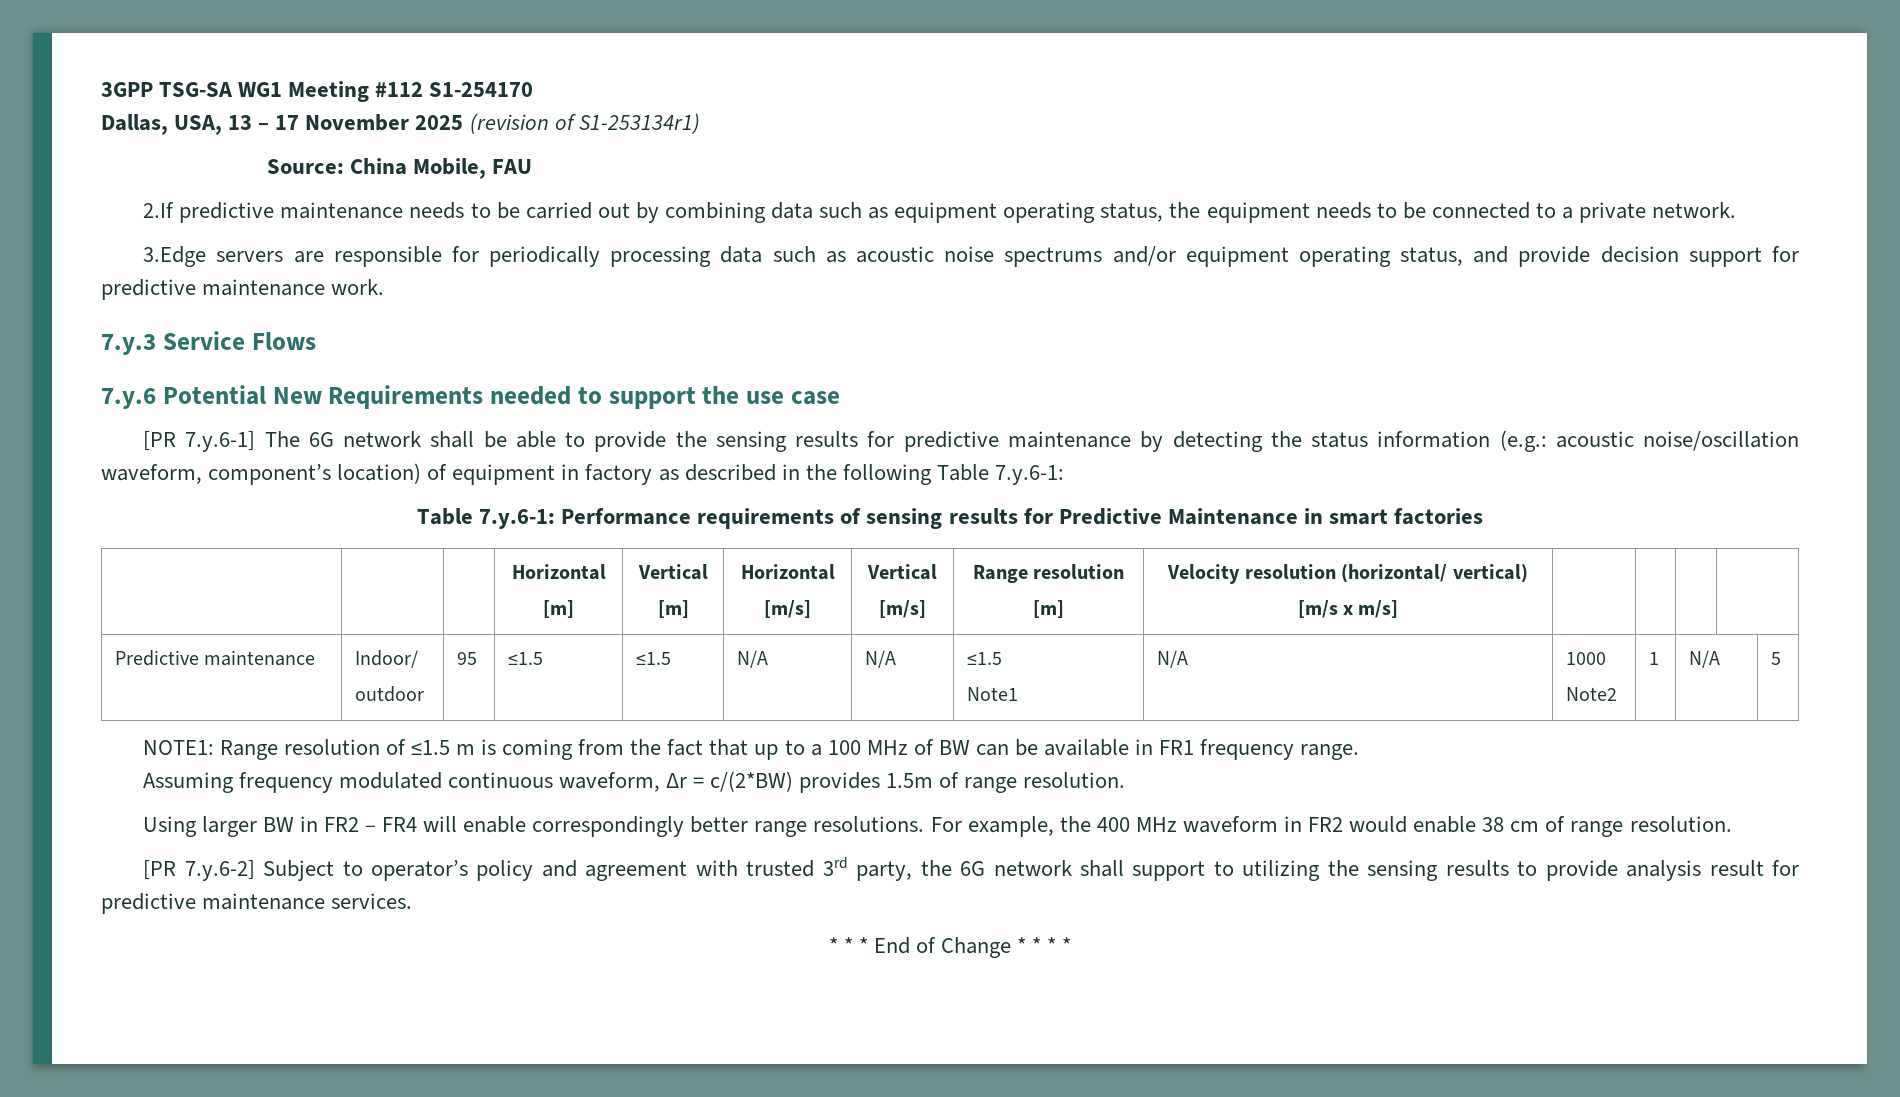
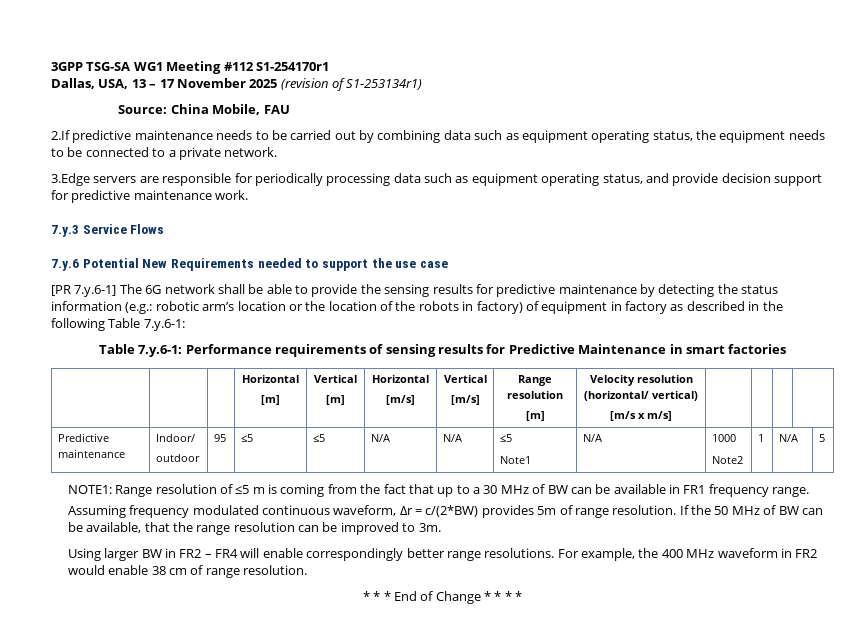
- 3GPP TSG-SA WG1 Meeting #112 S1-254170
+ 3GPP TSG-SA WG1 Meeting #112 S1-254170r1
- 3.Edge servers are responsible for periodically processing data such as acoustic noise spectrums and/or equipment operating status, and provide decision support for predictive maintenance work.
+ 3.Edge servers are responsible for periodically processing data such as equipment operating status, and provide decision support for predictive maintenance work.
- [PR 7.y.6-1] The 6G network shall be able to provide the sensing results for predictive maintenance by detecting the status information (e.g.: acoustic noise/oscillation waveform, component’s location) of equipment in factory as described in the following Table 7.y.6-1:
+ [PR 7.y.6-1] The 6G network shall be able to provide the sensing results for predictive maintenance by detecting the status information (e.g.: robotic arm’s location or the location of the robots in factory) of equipment in factory as described in the following Table 7.y.6-1:
  Predictive maintenance | Indoor/
- outdoor | 95 | ≤1.5 | ≤1.5 | N/A | N/A | ≤1.5
+ outdoor | 95 | ≤5 | ≤5 | N/A | N/A | ≤5
- NOTE1: Range resolution of ≤1.5 m is coming from the fact that up to a 100 MHz of BW can be available in FR1 frequency range.
+ NOTE1: Range resolution of ≤5 m is coming from the fact that up to a 30 MHz of BW can be available in FR1 frequency range.
- Assuming frequency modulated continuous waveform, Δr = c/(2*BW) provides 1.5m of range resolution.
+ Assuming frequency modulated continuous waveform, Δr = c/(2*BW) provides 5m of range resolution. If the 50 MHz of BW can be available, that the range resolution can be improved to 3m.
- [PR 7.y.6-2] Subject to operator’s policy and agreement with trusted 3rd party, the 6G network shall support to utilizing the sensing results to provide analysis result for predictive maintenance services.

